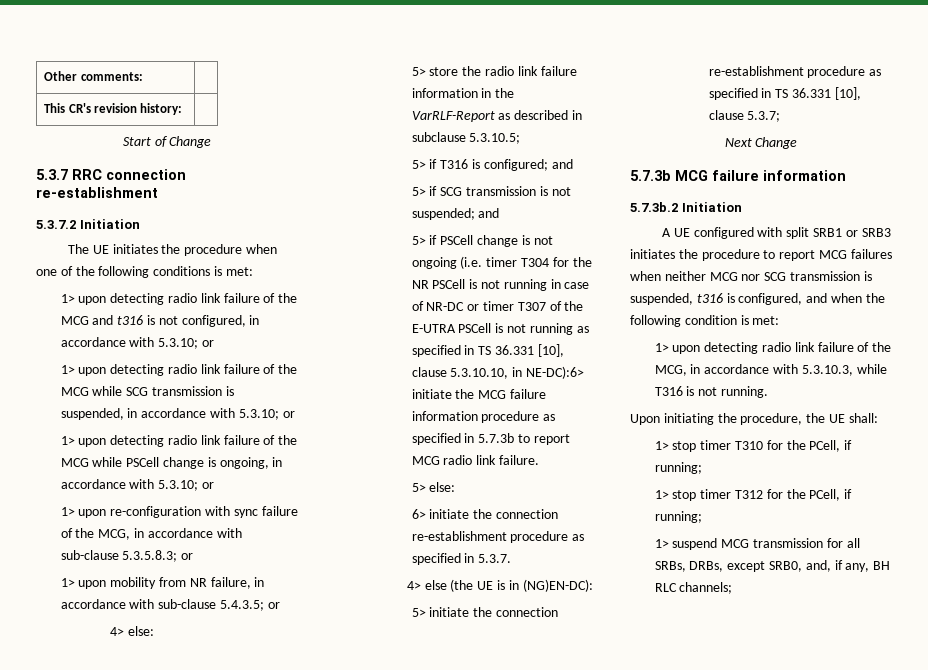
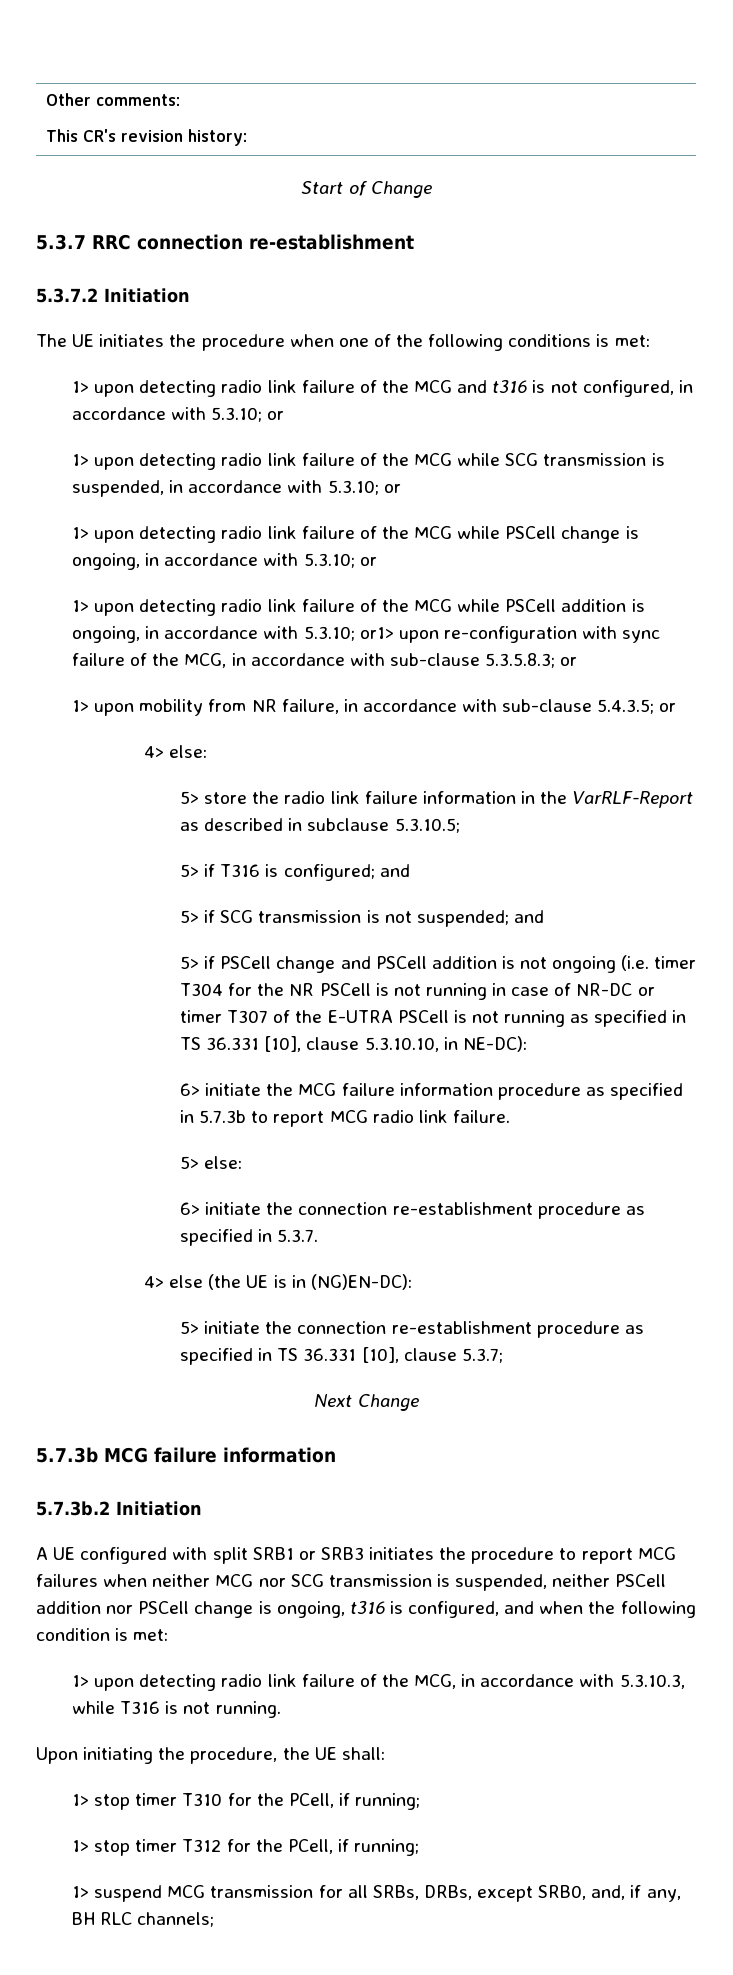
- 1> upon re-configuration with sync failure of the MCG, in accordance with sub-clause 5.3.5.8.3; or
+ 1> upon detecting radio link failure of the MCG while PSCell addition is ongoing, in accordance with 5.3.10; or1> upon re-configuration with sync failure of the MCG, in accordance with sub-clause 5.3.5.8.3; or
- 5> if PSCell change is not ongoing (i.e. timer T304 for the NR PSCell is not running in case of NR-DC or timer T307 of the E-UTRA PSCell is not running as specified in TS 36.331 [10], clause 5.3.10.10, in NE-DC):6> initiate the MCG failure information procedure as specified in 5.7.3b to report MCG radio link failure.
+ 5> if PSCell change and PSCell addition is not ongoing (i.e. timer T304 for the NR PSCell is not running in case of NR-DC or timer T307 of the E-UTRA PSCell is not running as specified in TS 36.331 [10], clause 5.3.10.10, in NE-DC):
+ 6> initiate the MCG failure information procedure as specified in 5.7.3b to report MCG radio link failure.
- A UE configured with split SRB1 or SRB3 initiates the procedure to report MCG failures when neither MCG nor SCG transmission is suspended, t316 is configured, and when the following condition is met:
+ A UE configured with split SRB1 or SRB3 initiates the procedure to report MCG failures when neither MCG nor SCG transmission is suspended, neither PSCell addition nor PSCell change is ongoing, t316 is configured, and when the following condition is met:

